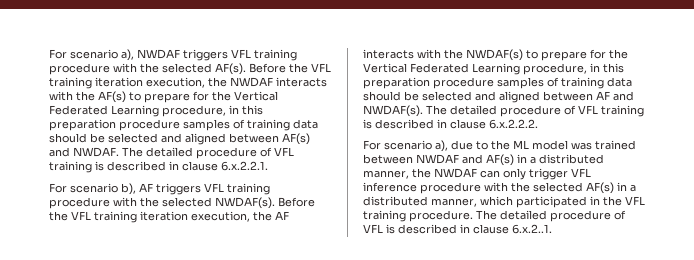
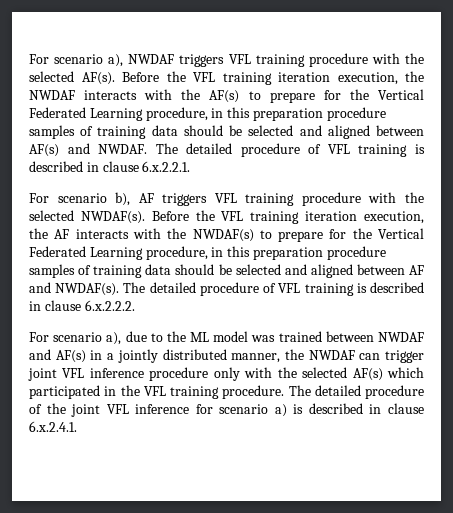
- For scenario a), due to the ML model was trained between NWDAF and AF(s) in a distributed manner, the NWDAF can only trigger VFL inference procedure with the selected AF(s) in a distributed manner, which participated in the VFL training procedure.
+ For scenario a), due to the ML model was trained between NWDAF and AF(s) in a jointly distributed manner, the NWDAF can trigger joint VFL inference procedure only with the selected AF(s) which participated in the VFL training procedure.
- The detailed procedure of VFL is described in clause 6.x.2..1.
+ The detailed procedure of the joint VFL inference for scenario a) is described in clause 6.x.2.4.1.

